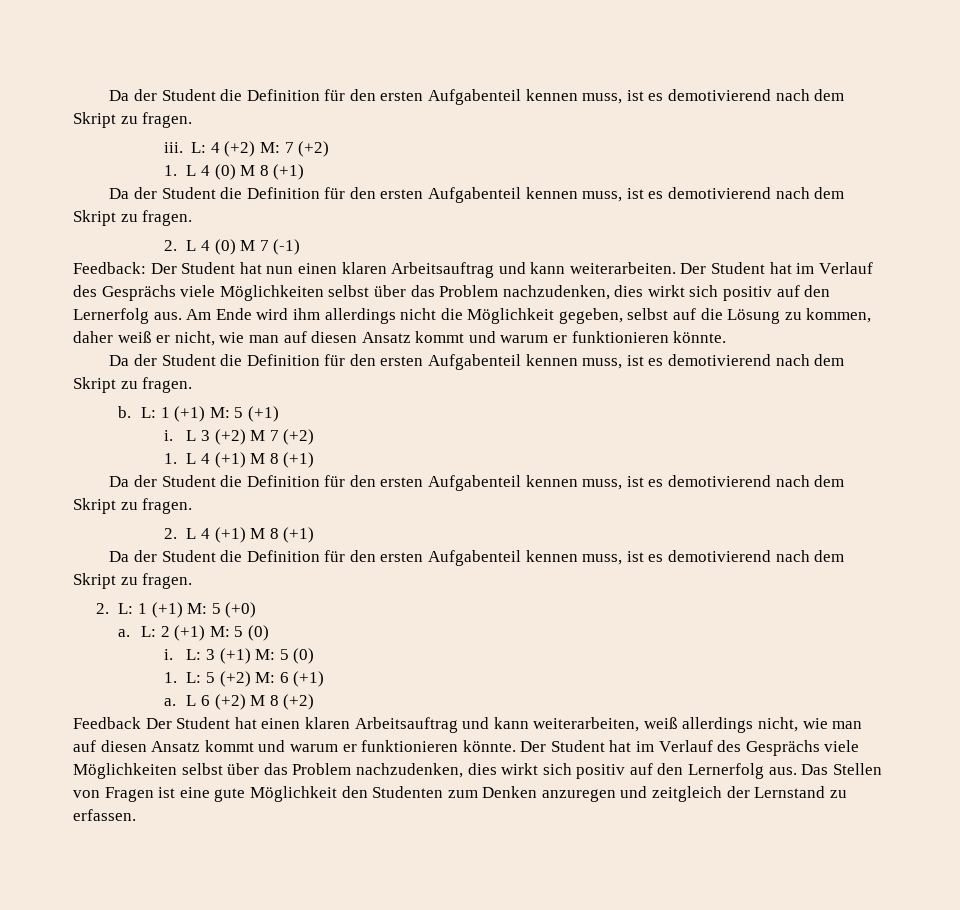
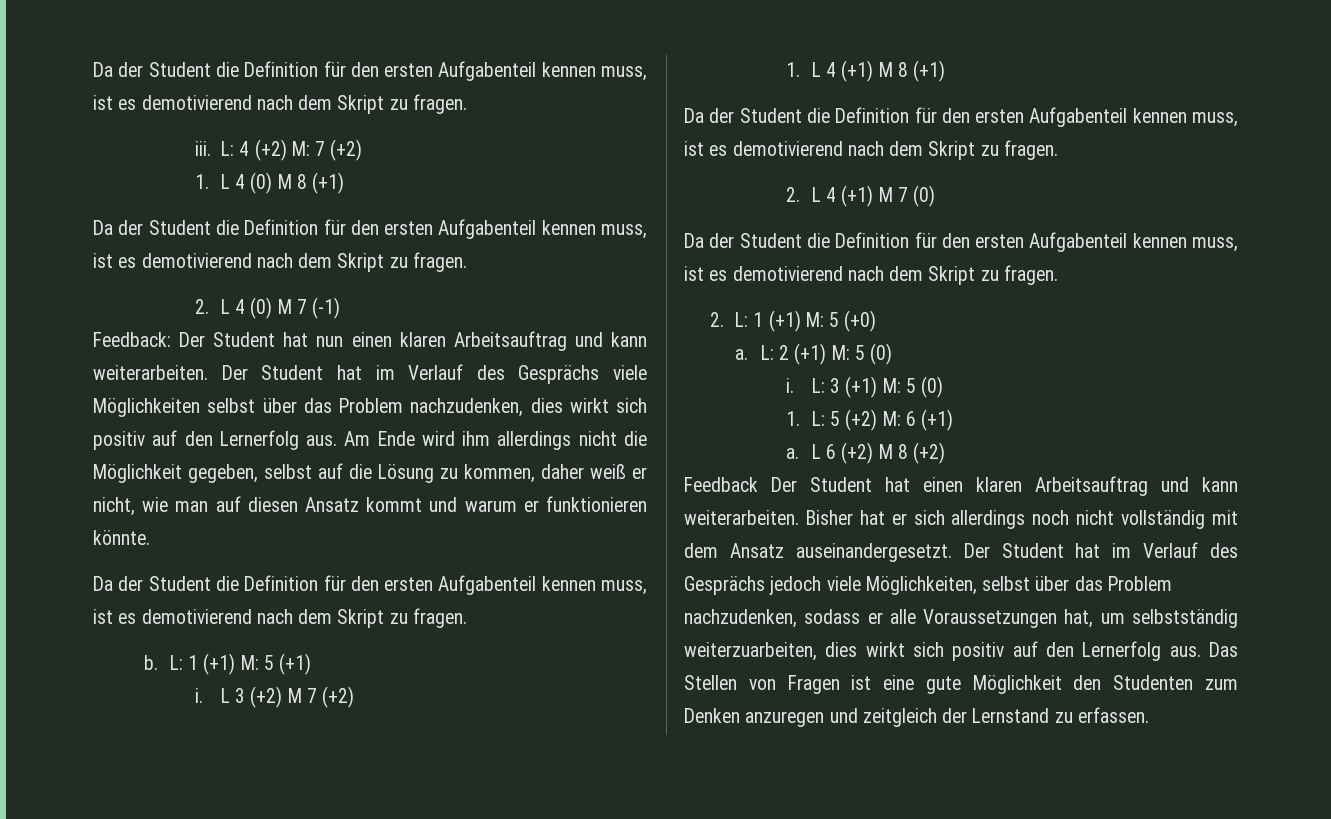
- 2. L 4 (+1) M 8 (+1)
+ 2. L 4 (+1) M 7 (0)
- Feedback Der Student hat einen klaren Arbeitsauftrag und kann weiterarbeiten, weiß allerdings nicht, wie man auf diesen Ansatz kommt und warum er funktionieren könnte. Der Student hat im Verlauf des Gesprächs viele Möglichkeiten selbst über das Problem nachzudenken, dies wirkt sich positiv auf den Lernerfolg aus.
+ Feedback Der Student hat einen klaren Arbeitsauftrag und kann weiterarbeiten. Bisher hat er sich allerdings noch nicht vollständig mit dem Ansatz auseinandergesetzt. Der Student hat im Verlauf des Gesprächs jedoch viele Möglichkeiten, selbst über das Problem nachzudenken, sodass er alle Voraussetzungen hat, um selbstständig weiterzuarbeiten, dies wirkt sich positiv auf den Lernerfolg aus.

